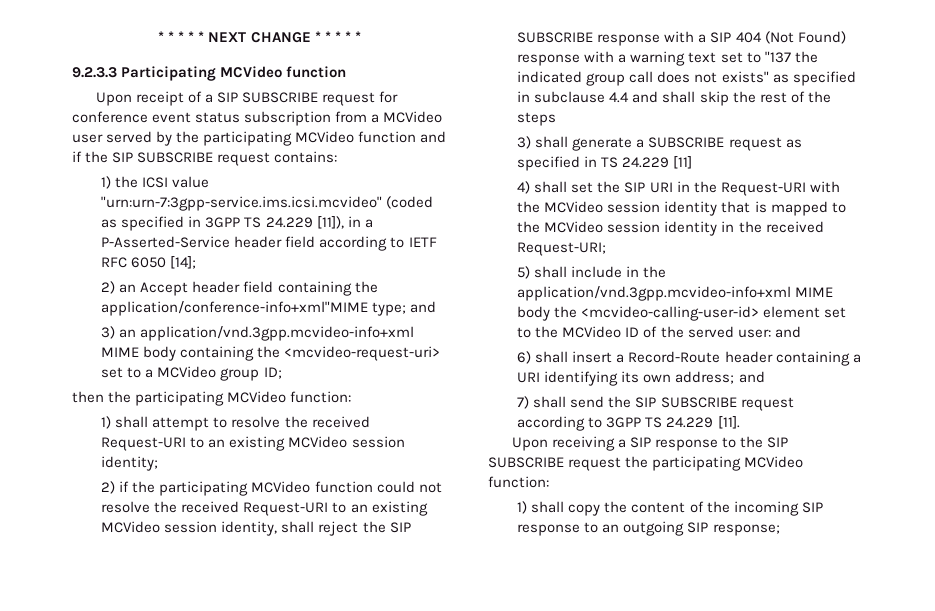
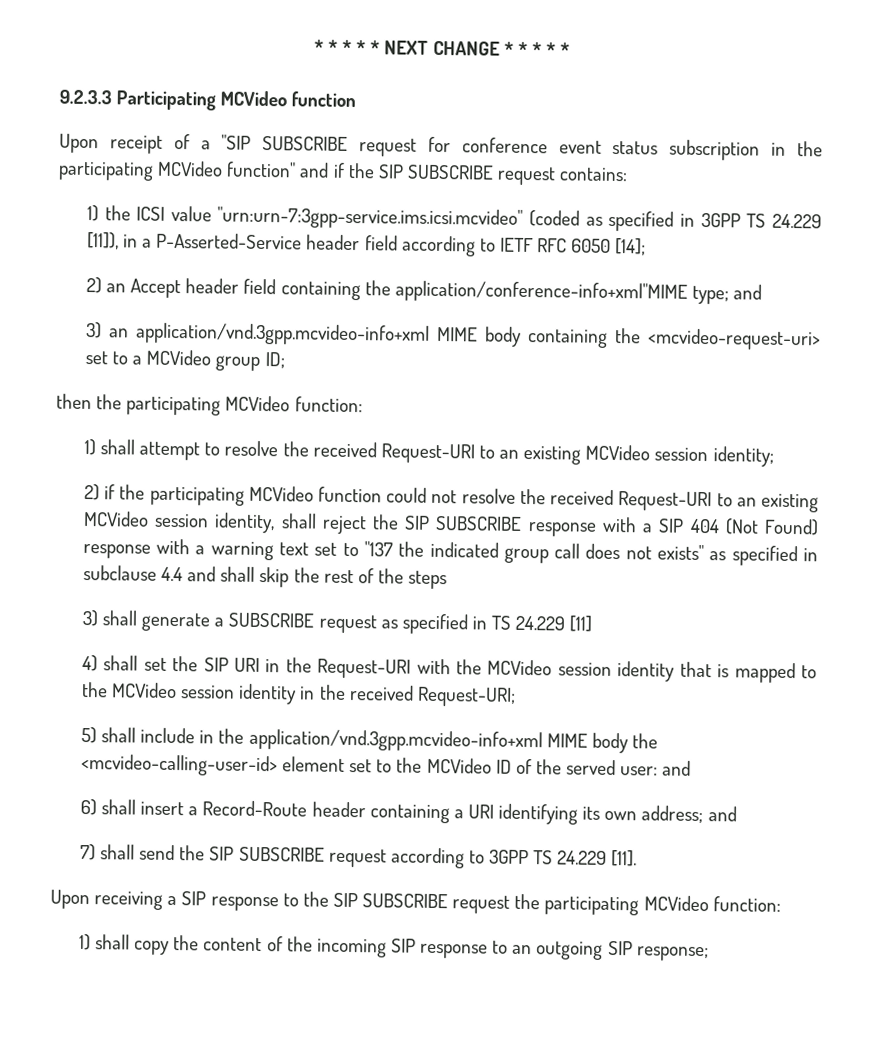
- Upon receipt of a SIP SUBSCRIBE request for conference event status subscription from a MCVideo user served by the participating MCVideo function and if the SIP SUBSCRIBE request contains:
+ Upon receipt of a "SIP SUBSCRIBE request for conference event status subscription in the participating MCVideo function" and if the SIP SUBSCRIBE request contains:

